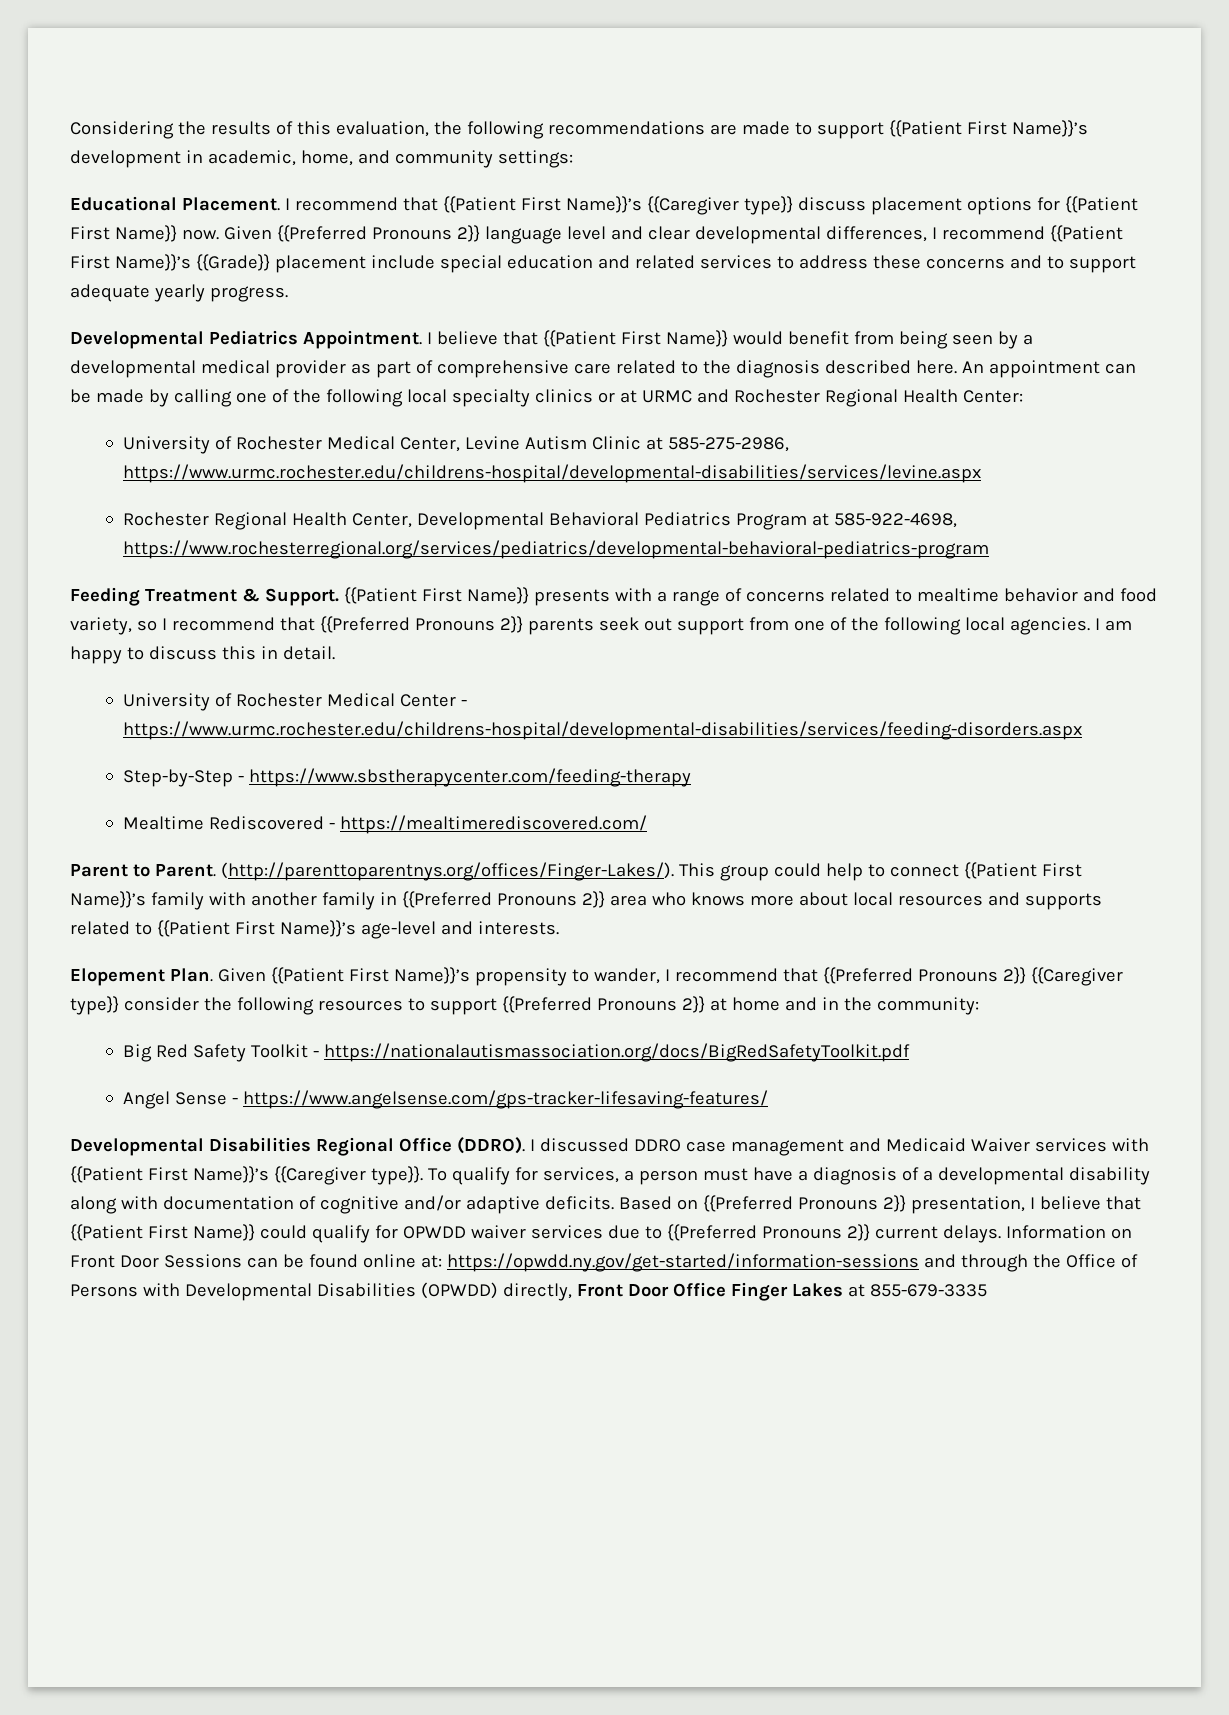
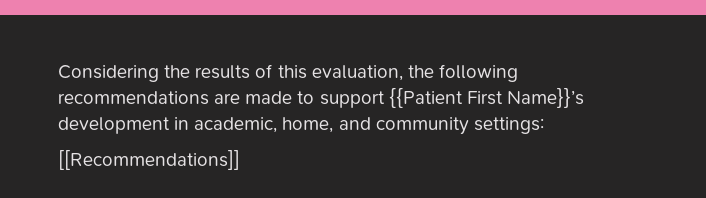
- Educational Placement. I recommend that {{Patient First Name}}’s {{Caregiver type}} discuss placement options for {{Patient First Name}} now. Given {{Preferred Pronouns 2}} language level and clear developmental differences, I recommend {{Patient First Name}}’s {{Grade}} placement include special education and related services to address these concerns and to support adequate yearly progress.
- Developmental Pediatrics Appointment. I believe that {{Patient First Name}} would benefit from being seen by a developmental medical provider as part of comprehensive care related to the diagnosis described here. An appointment can be made by calling one of the following local specialty clinics or at URMC and Rochester Regional Health Center:
- University of Rochester Medical Center, Levine Autism Clinic at 585-275-2986, https://www.urmc.rochester.edu/childrens-hospital/developmental-disabilities/services/levine.aspx
- Rochester Regional Health Center, Developmental Behavioral Pediatrics Program at 585-922-4698, https://www.rochesterregional.org/services/pediatrics/developmental-behavioral-pediatrics-program
- Feeding Treatment & Support. {{Patient First Name}} presents with a range of concerns related to mealtime behavior and food variety, so I recommend that {{Preferred Pronouns 2}} parents seek out support from one of the following local agencies. I am happy to discuss this in detail.
- University of Rochester Medical Center - https://www.urmc.rochester.edu/childrens-hospital/developmental-disabilities/services/feeding-disorders.aspx
- Step-by-Step - https://www.sbstherapycenter.com/feeding-therapy
- Mealtime Rediscovered - https://mealtimerediscovered.com/
- Parent to Parent. (http://parenttoparentnys.org/offices/Finger-Lakes/). This group could help to connect {{Patient First Name}}’s family with another family in {{Preferred Pronouns 2}} area who knows more about local resources and supports related to {{Patient First Name}}’s age-level and interests.
- Elopement Plan. Given {{Patient First Name}}’s propensity to wander, I recommend that {{Preferred Pronouns 2}} {{Caregiver type}} consider the following resources to support {{Preferred Pronouns 2}} at home and in the community:
- Big Red Safety Toolkit - https://nationalautismassociation.org/docs/BigRedSafetyToolkit.pdf
- Angel Sense - https://www.angelsense.com/gps-tracker-lifesaving-features/
- Developmental Disabilities Regional Office (DDRO). I discussed DDRO case management and Medicaid Waiver services with {{Patient First Name}}’s {{Caregiver type}}. To qualify for services, a person must have a diagnosis of a developmental disability along with documentation of cognitive and/or adaptive deficits. Based on {{Preferred Pronouns 2}} presentation, I believe that {{Patient First Name}} could qualify for OPWDD waiver services due to {{Preferred Pronouns 2}} current delays. Information on Front Door Sessions can be found online at: https://opwdd.ny.gov/get-started/information-sessions and through the Office of Persons with Developmental Disabilities (OPWDD) directly, Front Door Office Finger Lakes at 855-679-3335
+ [[Recommendations]]

